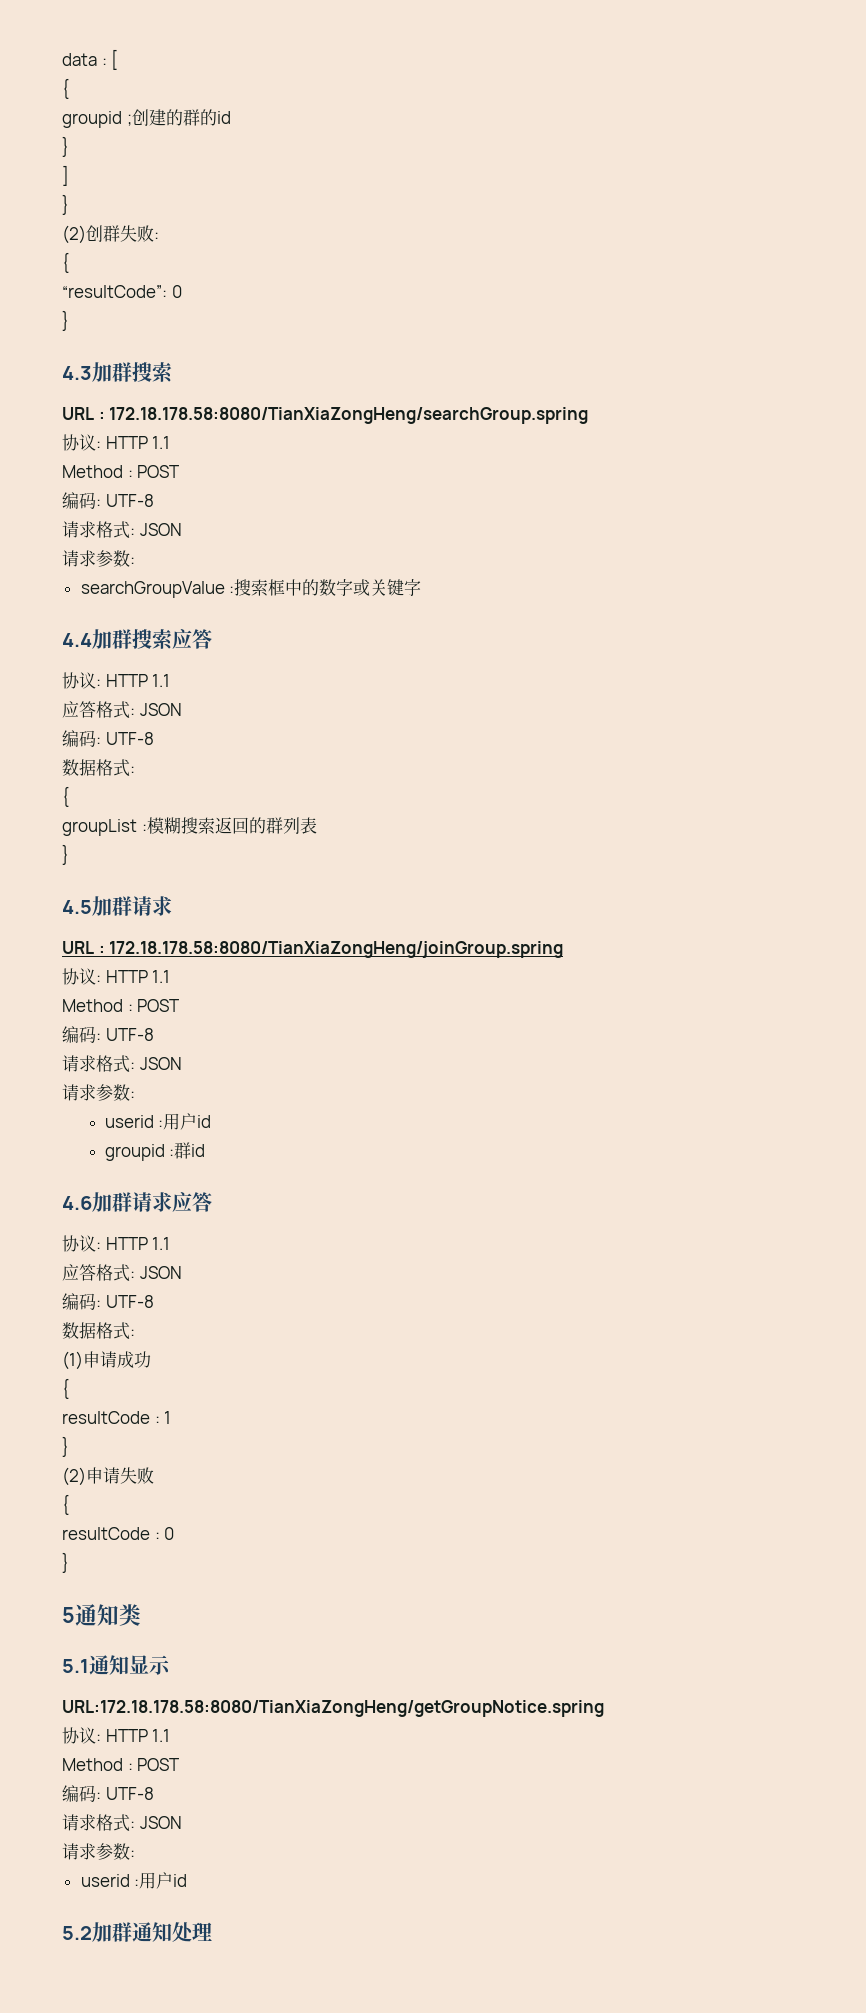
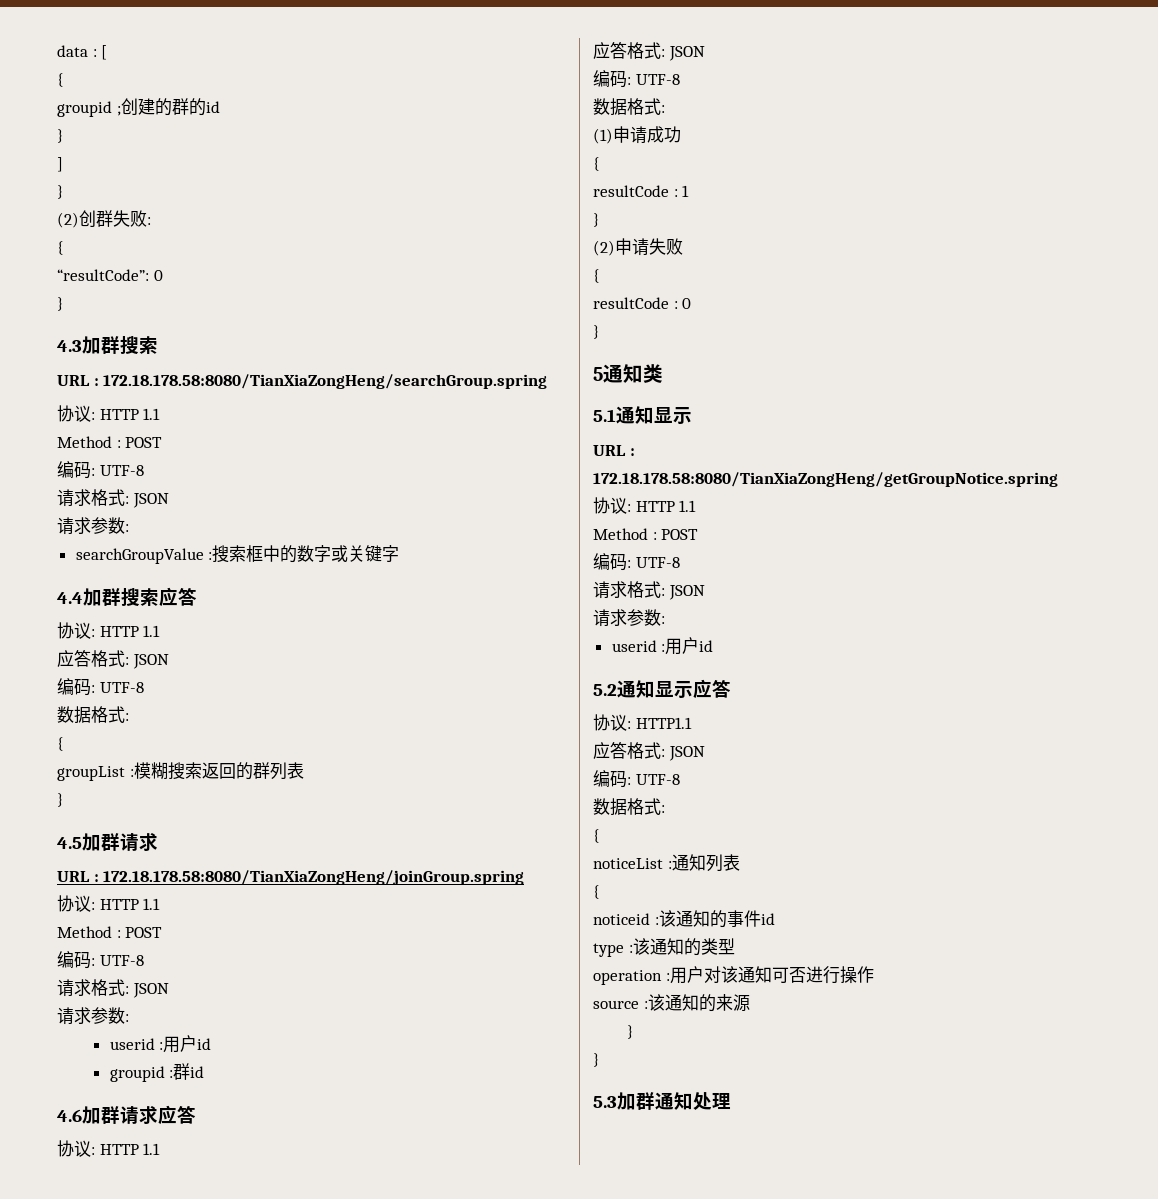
- URL:172.18.178.58:8080/TianXiaZongHeng/getGroupNotice.spring
+ URL : 172.18.178.58:8080/TianXiaZongHeng/getGroupNotice.spring
- 5.2加群通知处理
+ 5.2通知显示应答
+ 协议: HTTP1.1
+ 应答格式: JSON
+ 编码: UTF-8
+ 数据格式:
+ {
+ noticeList :通知列表
+ {
+ noticeid :该通知的事件id
+ type :该通知的类型
+ operation :用户对该通知可否进行操作
+ source :该通知的来源
+ }
+ }
+ 5.3加群通知处理

